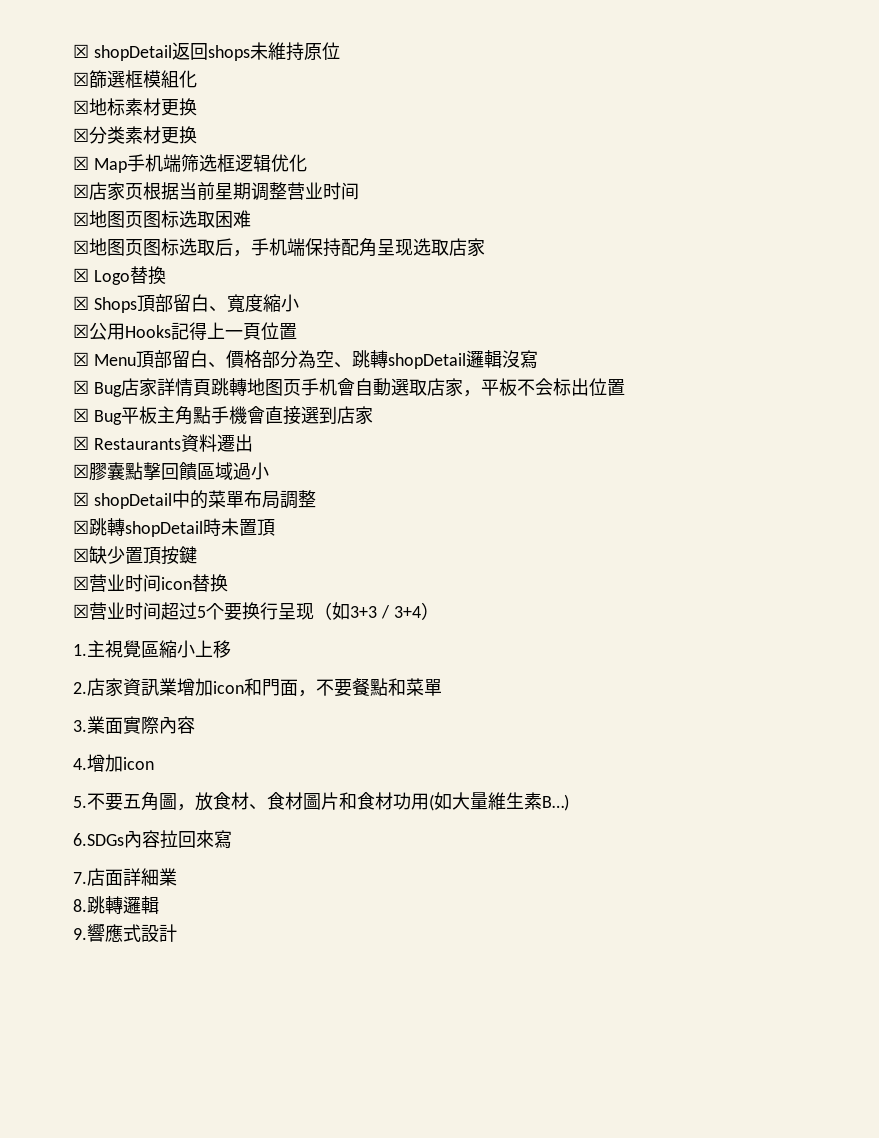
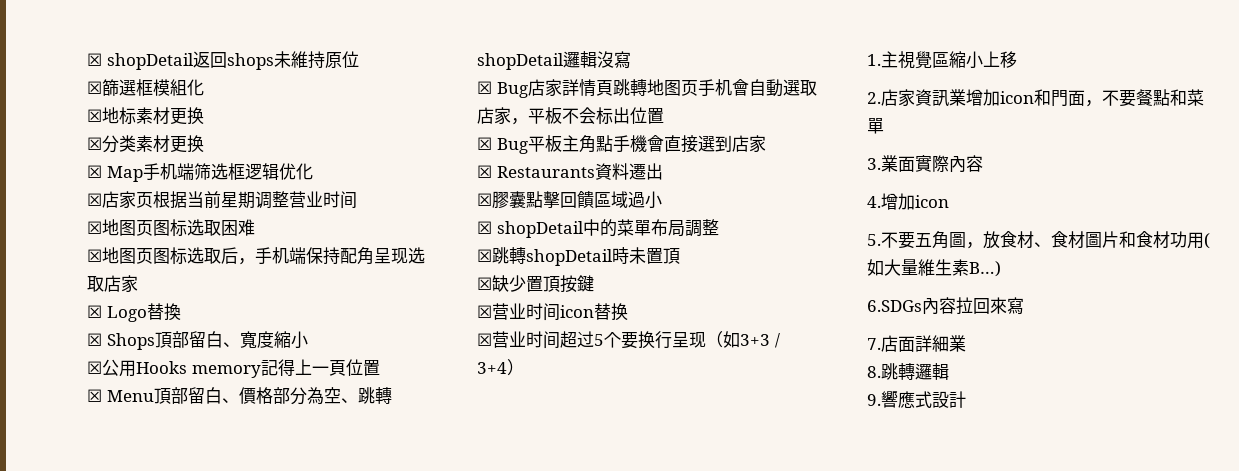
- ☒公用Hooks記得上一頁位置
+ ☒公用Hooks memory記得上一頁位置

